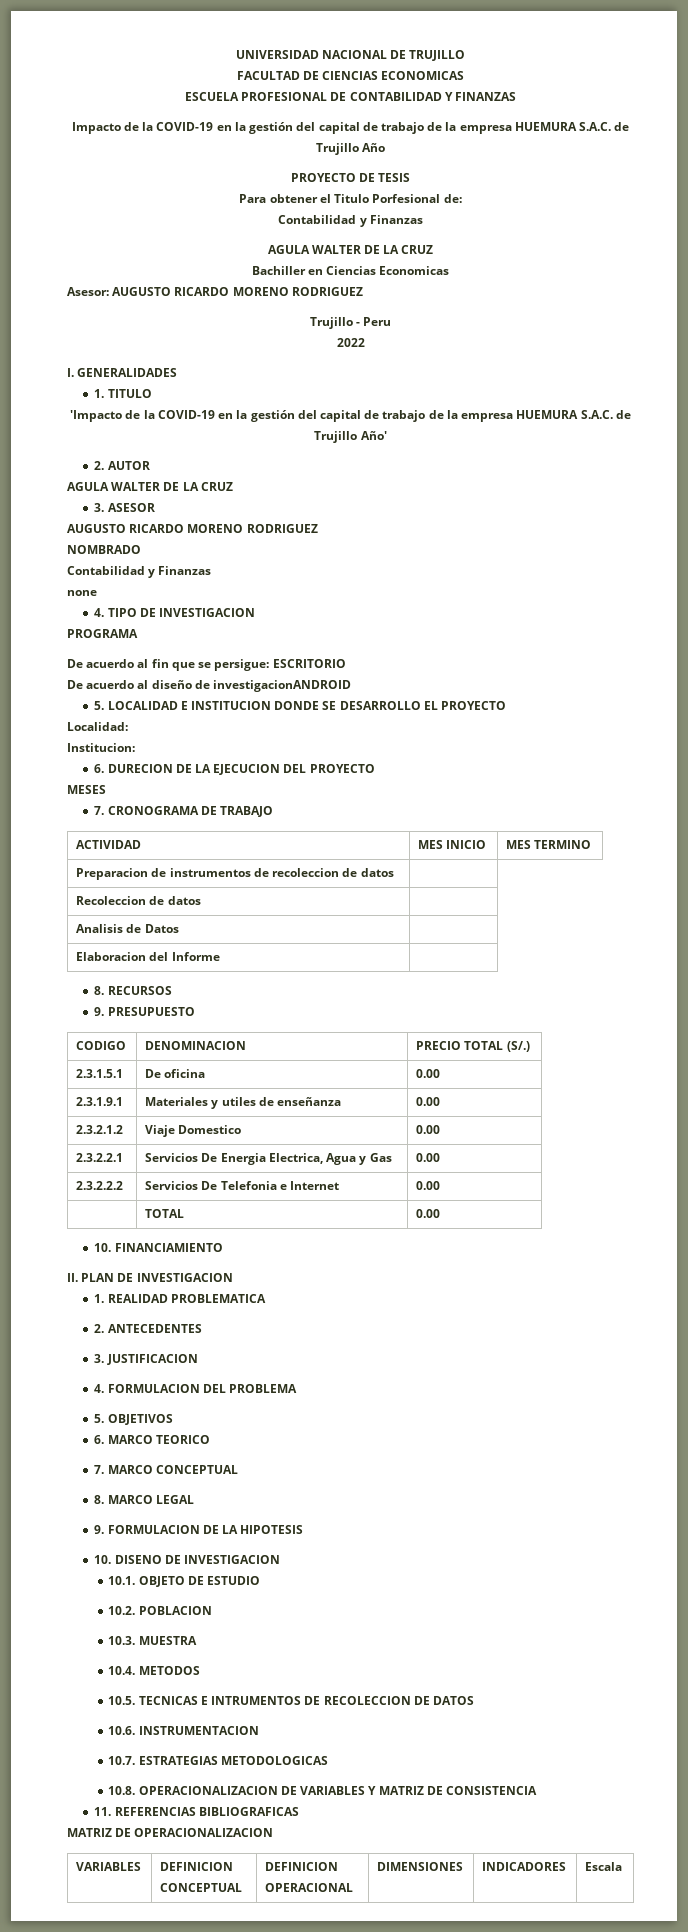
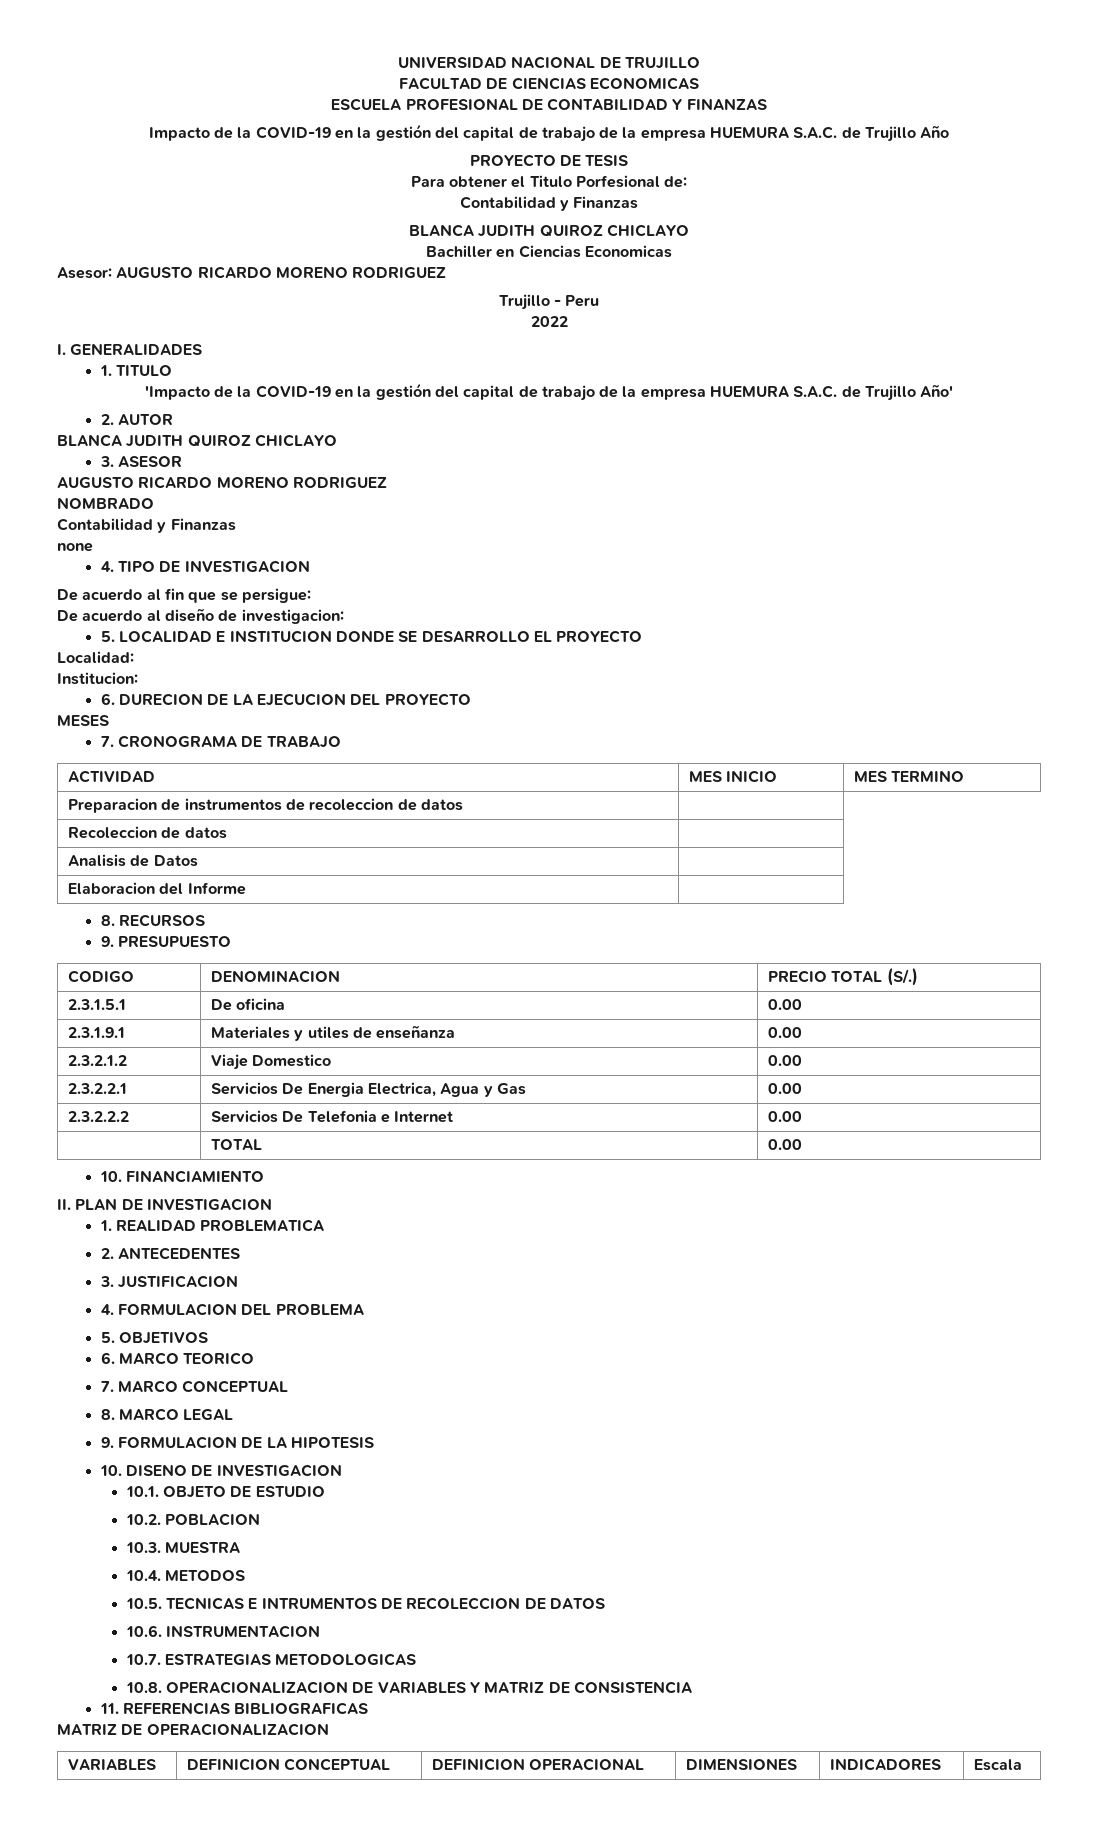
  Para obtener el Titulo Porfesional de:
  Contabilidad y Finanzas
- AGULA WALTER DE LA CRUZ
+ BLANCA JUDITH QUIROZ CHICLAYO
  2. AUTOR
- AGULA WALTER DE LA CRUZ
+ BLANCA JUDITH QUIROZ CHICLAYO
- PROGRAMA
- De acuerdo al fin que se persigue: ESCRITORIO
+ De acuerdo al fin que se persigue:
- De acuerdo al diseño de investigacionANDROID
+ De acuerdo al diseño de investigacion:

